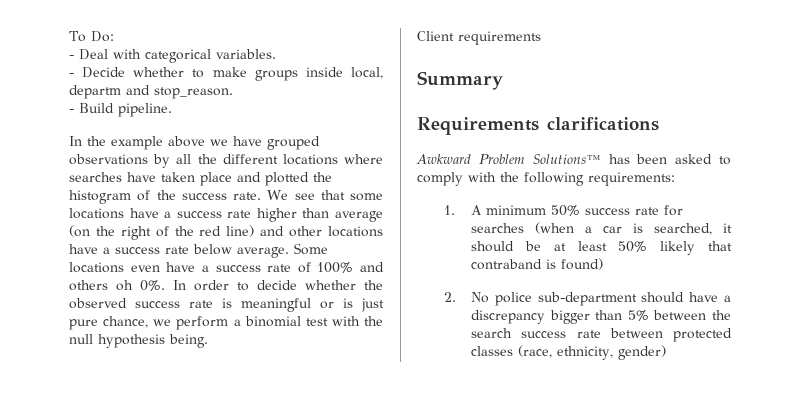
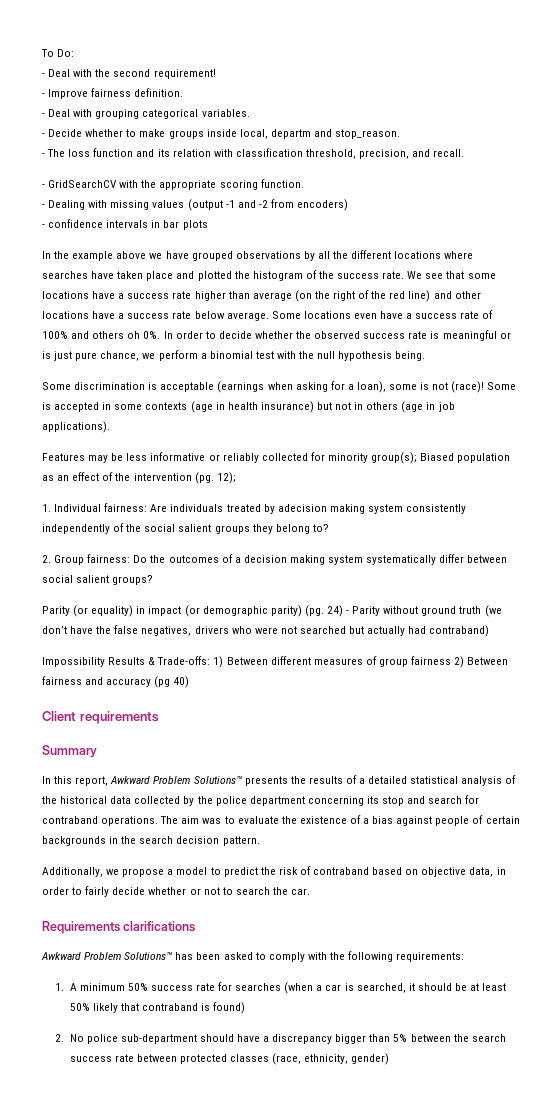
- - Deal with categorical variables.
+ - Deal with the second requirement!
+ - Improve fairness definition.
+ - Deal with grouping categorical variables.
- - Build pipeline.
+ - The loss function and its relation with classification threshold, precision, and recall.
+ - GridSearchCV with the appropriate scoring function.
+ - Dealing with missing values (output -1 and -2 from encoders)
+ - confidence intervals in bar plots
+ Some discrimination is acceptable (earnings when asking for a loan), some is not (race)! Some is accepted in some contexts (age in health insurance) but not in others (age in job applications).
+ Features may be less informative or reliably collected for minority group(s); Biased population as an effect of the intervention (pg. 12);
+ 1. Individual fairness: Are individuals treated by adecision making system consistently independently of the social salient groups they belong to?
+ 2. Group fairness: Do the outcomes of a decision making system systematically differ between social salient groups?
+ Parity (or equality) in impact (or demographic parity) (pg. 24) - Parity without ground truth (we don’t have the false negatives, drivers who were not searched but actually had contraband)
+ Impossibility Results & Trade-offs: 1) Between different measures of group fairness 2) Between fairness and accuracy (pg 40)
  Client requirements
  Summary
+ In this report, Awkward Problem Solutions™ presents the results of a detailed statistical analysis of the historical data collected by the police department concerning its stop and search for contraband operations. The aim was to evaluate the existence of a bias against people of certain backgrounds in the search decision pattern.
+ Additionally, we propose a model to predict the risk of contraband based on objective data, in order to fairly decide whether or not to search the car.

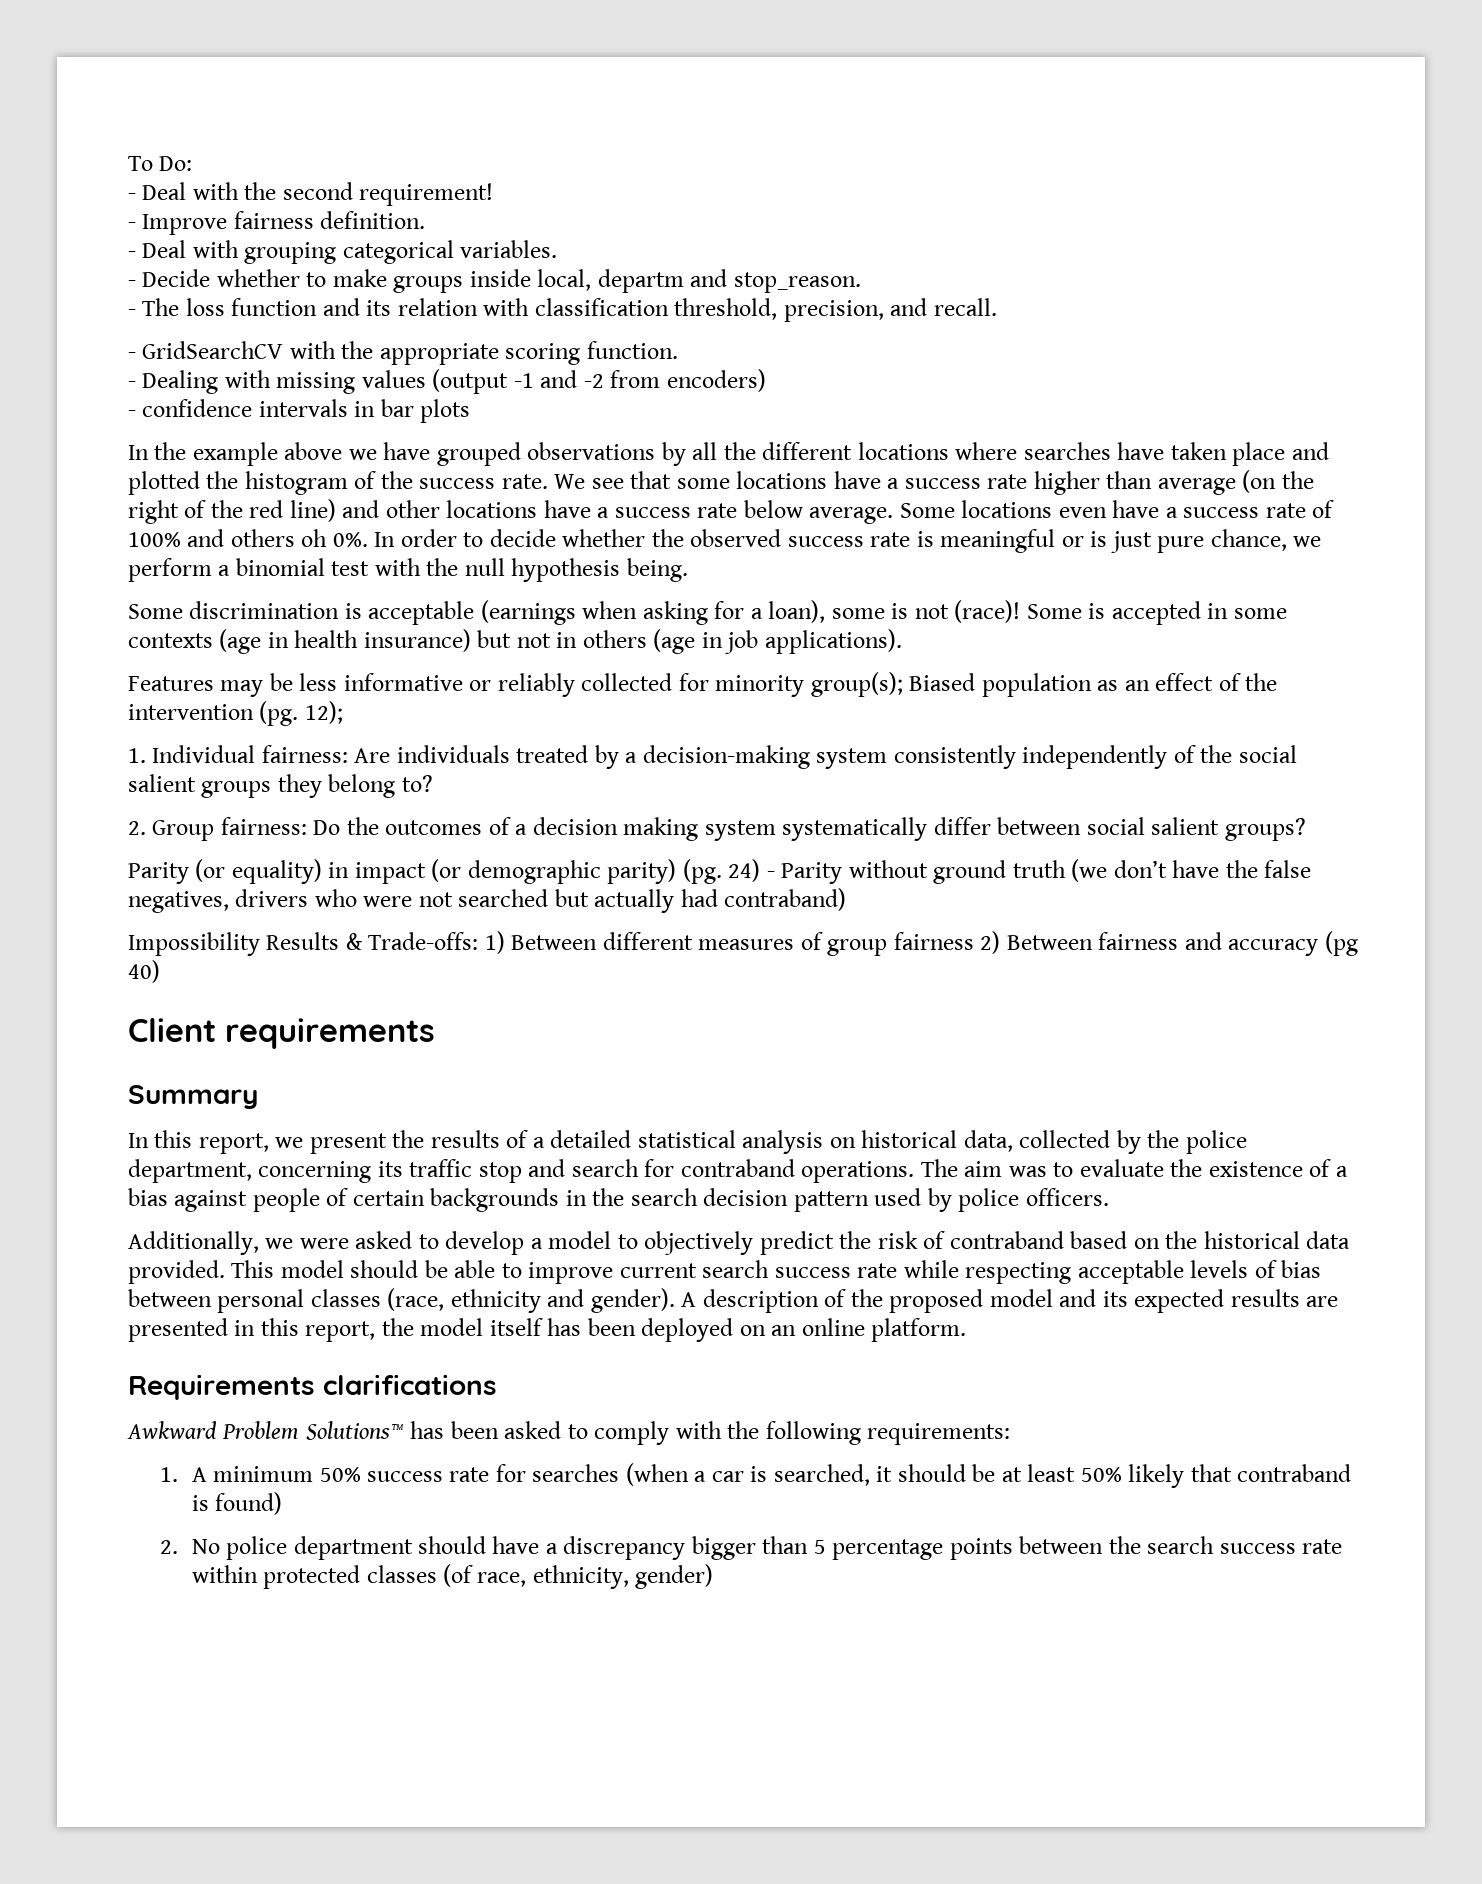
- 1. Individual fairness: Are individuals treated by adecision making system consistently independently of the social salient groups they belong to?
+ 1. Individual fairness: Are individuals treated by a decision-making system consistently independently of the social salient groups they belong to?
- In this report, Awkward Problem Solutions™ presents the results of a detailed statistical analysis of the historical data collected by the police department concerning its stop and search for contraband operations.
+ In this report, we present the results of a detailed statistical analysis on historical data, collected by the police department, concerning its traffic stop and search for contraband operations.
- The aim was to evaluate the existence of a bias against people of certain backgrounds in the search decision pattern.
- Additionally, we propose a model to predict the risk of contraband based on objective data, in order to fairly decide whether or not to search the car.
+ The aim was to evaluate the existence of a bias against people of certain backgrounds in the search decision pattern used by police officers.
+ Additionally, we were asked to develop a model to objectively predict the risk of contraband based on the historical data provided. This model should be able to improve current search success rate while respecting acceptable levels of bias between personal classes (race, ethnicity and gender). A description of the proposed model and its expected results are presented in this report, the model itself has been deployed on an online platform.
- 2. No police sub-department should have a discrepancy bigger than 5% between the search success rate between protected classes (race, ethnicity, gender)
+ 2. No police department should have a discrepancy bigger than 5 percentage points between the search success rate within protected classes (of race, ethnicity, gender)

